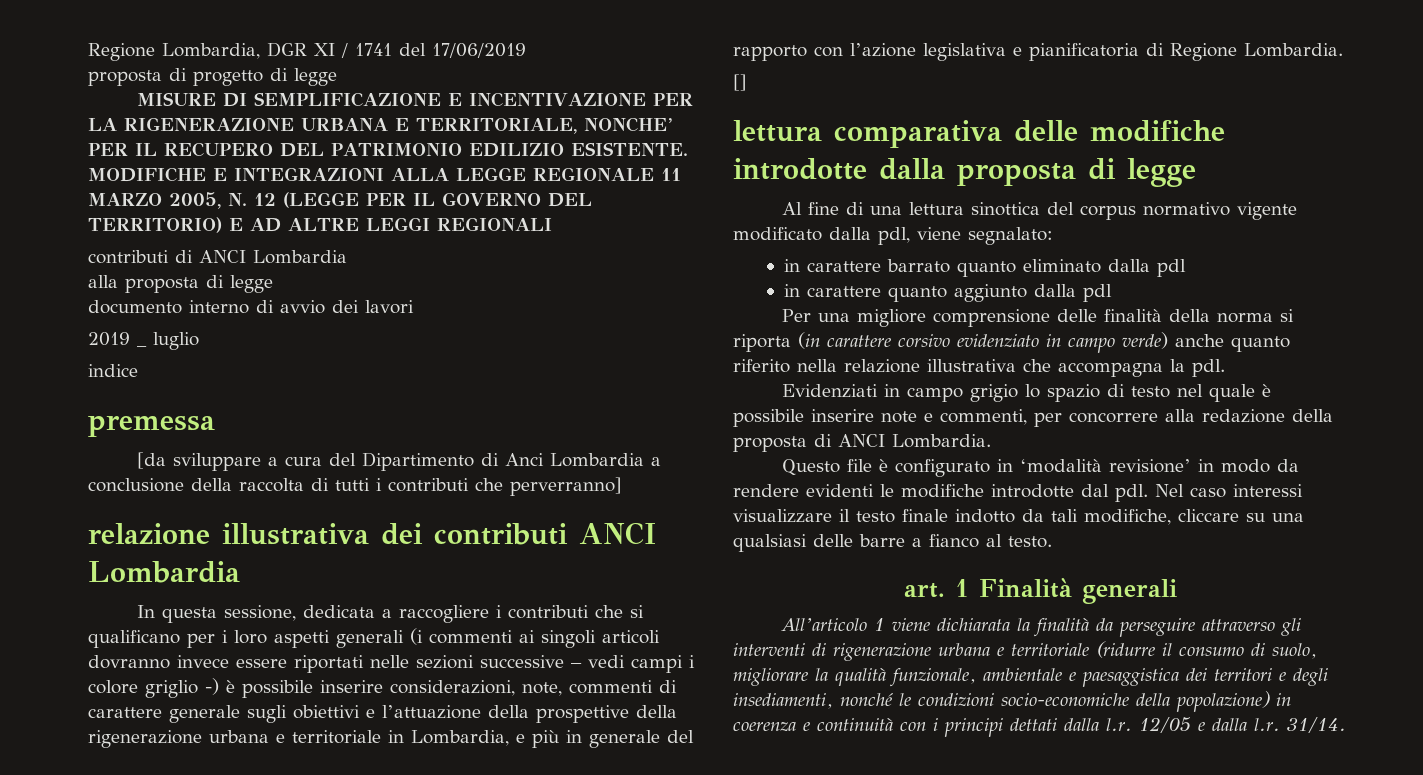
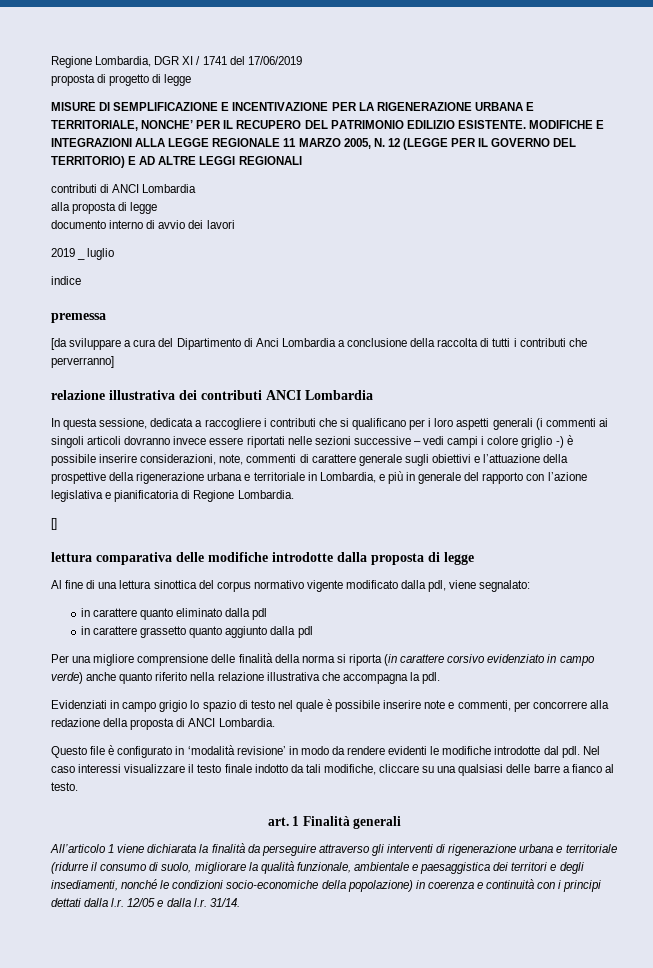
- in carattere barrato quanto eliminato dalla pdl
+ in carattere quanto eliminato dalla pdl
- in carattere quanto aggiunto dalla pdl
+ in carattere grassetto quanto aggiunto dalla pdl

